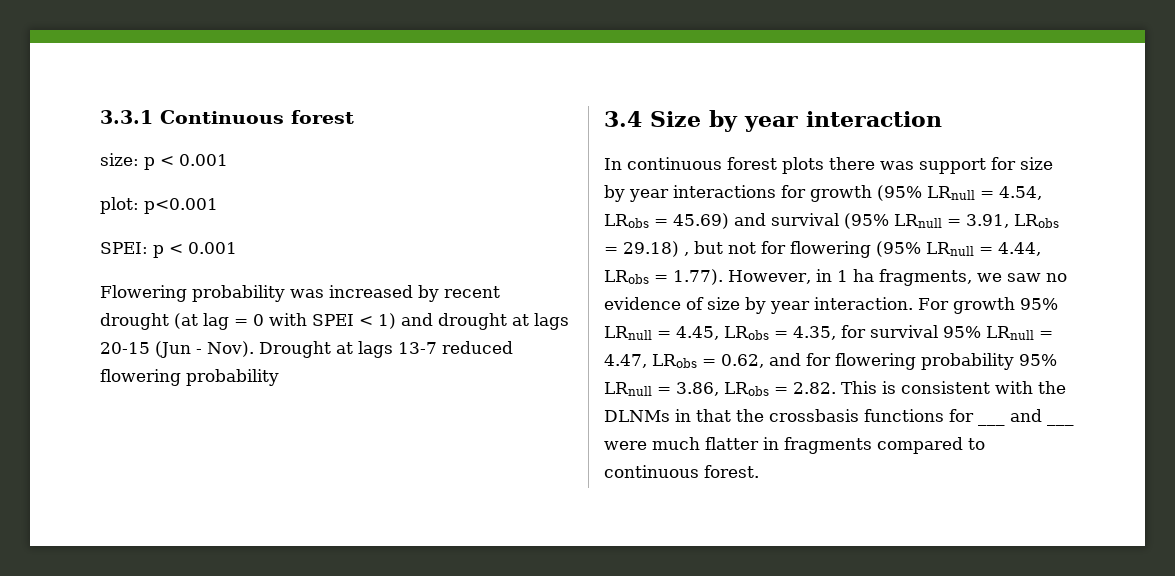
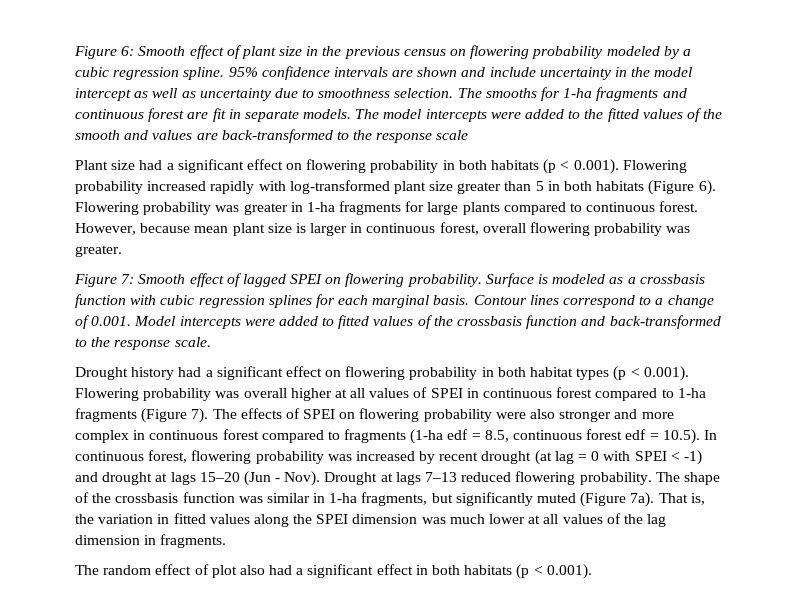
- 3.3.1 Continuous forest
- size: p < 0.001
- plot: p<0.001
- SPEI: p < 0.001
- Flowering probability was increased by recent drought (at lag = 0 with SPEI < 1) and drought at lags 20-15 (Jun - Nov).
+ Figure 6: Smooth effect of plant size in the previous census on flowering probability modeled by a cubic regression spline. 95% confidence intervals are shown and include uncertainty in the model intercept as well as uncertainty due to smoothness selection. The smooths for 1-ha fragments and continuous forest are fit in separate models. The model intercepts were added to the fitted values of the smooth and values are back-transformed to the response scale
+ Plant size had a significant effect on flowering probability in both habitats (p < 0.001). Flowering probability increased rapidly with log-transformed plant size greater than 5 in both habitats (Figure 6). Flowering probability was greater in 1-ha fragments for large plants compared to continuous forest. However, because mean plant size is larger in continuous forest, overall flowering probability was greater.
+ Figure 7: Smooth effect of lagged SPEI on flowering probability. Surface is modeled as a crossbasis function with cubic regression splines for each marginal basis. Contour lines correspond to a change of 0.001. Model intercepts were added to fitted values of the crossbasis function and back-transformed to the response scale.
+ Drought history had a significant effect on flowering probability in both habitat types (p < 0.001). Flowering probability was overall higher at all values of SPEI in continuous forest compared to 1-ha fragments (Figure 7). The effects of SPEI on flowering probability were also stronger and more complex in continuous forest compared to fragments (1-ha edf = 8.5, continuous forest edf = 10.5). In continuous forest, flowering probability was increased by recent drought (at lag = 0 with SPEI < -1) and drought at lags 15–20 (Jun - Nov).
- Drought at lags 13-7 reduced flowering probability
- 3.4 Size by year interaction
- In continuous forest plots there was support for size by year interactions for growth (95% LRnull = 4.54, LRobs = 45.69) and survival (95% LRnull = 3.91, LRobs = 29.18) , but not for flowering (95% LRnull = 4.44, LRobs = 1.77). However, in 1 ha fragments, we saw no evidence of size by year interaction. For growth 95% LRnull = 4.45, LRobs = 4.35, for survival 95% LRnull = 4.47, LRobs = 0.62, and for flowering probability 95% LRnull = 3.86, LRobs = 2.82. This is consistent with the DLNMs in that the crossbasis functions for ___ and ___ were much flatter in fragments compared to continuous forest.
+ Drought at lags 7–13 reduced flowering probability. The shape of the crossbasis function was similar in 1-ha fragments, but significantly muted (Figure 7a). That is, the variation in fitted values along the SPEI dimension was much lower at all values of the lag dimension in fragments.
+ The random effect of plot also had a significant effect in both habitats (p < 0.001).

